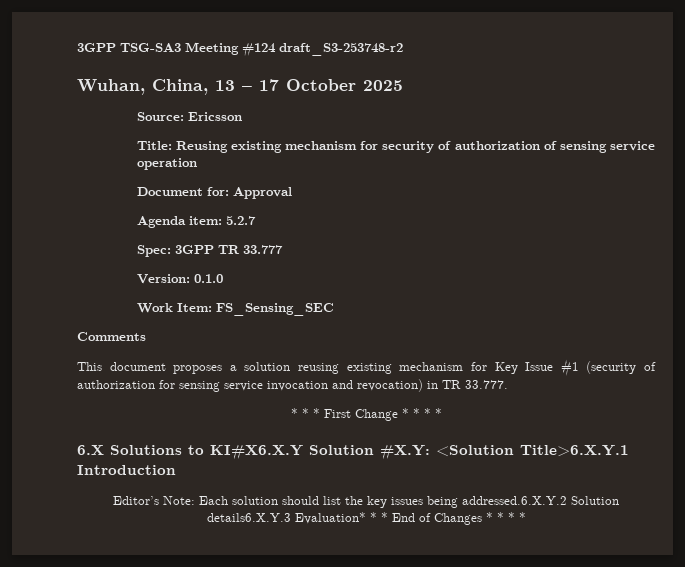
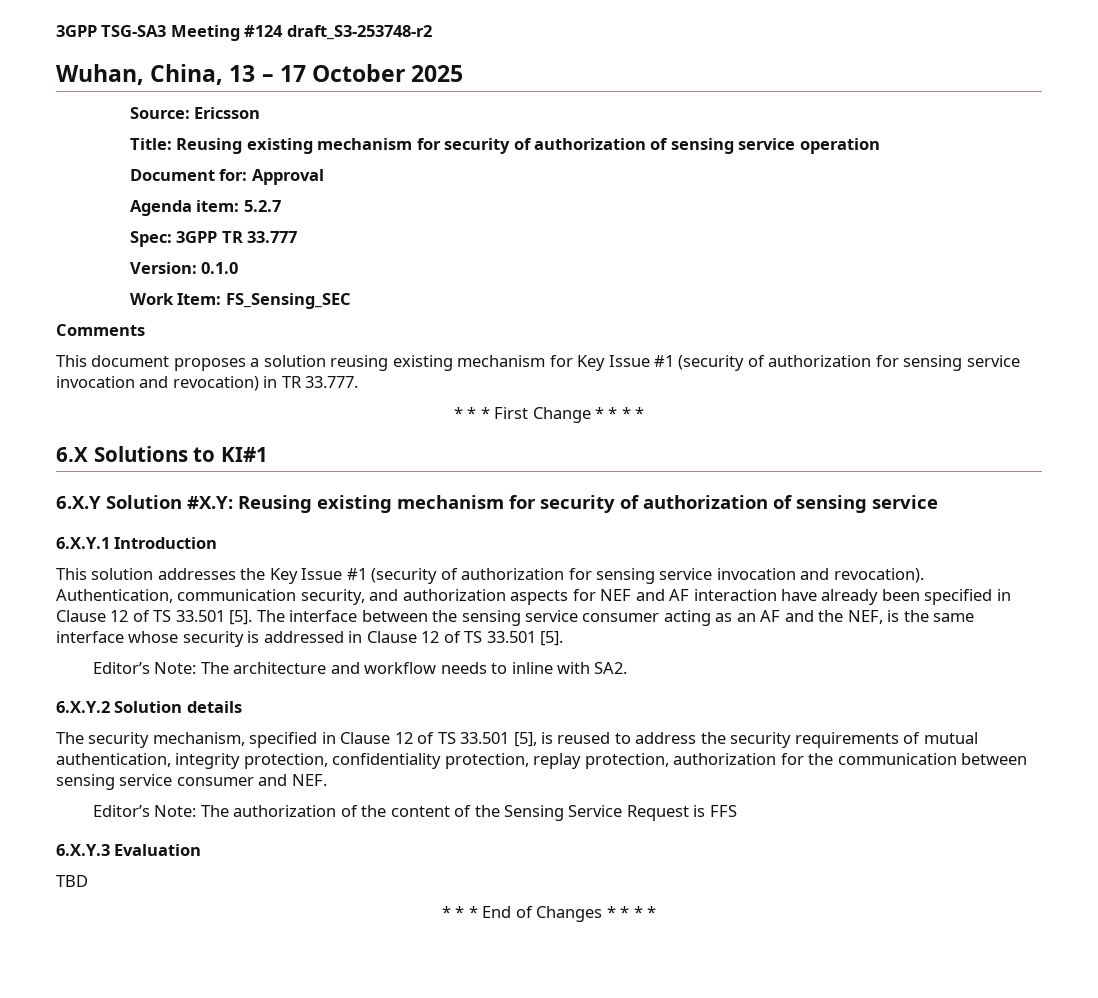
- 6.X Solutions to KI#X6.X.Y Solution #X.Y: <Solution Title>6.X.Y.1 Introduction
- Editor’s Note: Each solution should list the key issues being addressed.6.X.Y.2 Solution details6.X.Y.3 Evaluation* * * End of Changes * * * *
+ 6.X Solutions to KI#1
+ 6.X.Y Solution #X.Y: Reusing existing mechanism for security of authorization of sensing service
+ 6.X.Y.1 Introduction
+ This solution addresses the Key Issue #1 (security of authorization for sensing service invocation and revocation). Authentication, communication security, and authorization aspects for NEF and AF interaction have already been specified in Clause 12 of TS 33.501 [5]. The interface between the sensing service consumer acting as an AF and the NEF, is the same interface whose security is addressed in Clause 12 of TS 33.501 [5].
+ Editor’s Note: The architecture and workflow needs to inline with SA2.
+ 6.X.Y.2 Solution details
+ The security mechanism, specified in Clause 12 of TS 33.501 [5], is reused to address the security requirements of mutual authentication, integrity protection, confidentiality protection, replay protection, authorization for the communication between sensing service consumer and NEF.
+ Editor’s Note: The authorization of the content of the Sensing Service Request is FFS
+ 6.X.Y.3 Evaluation
+ TBD
+ * * * End of Changes * * * *

